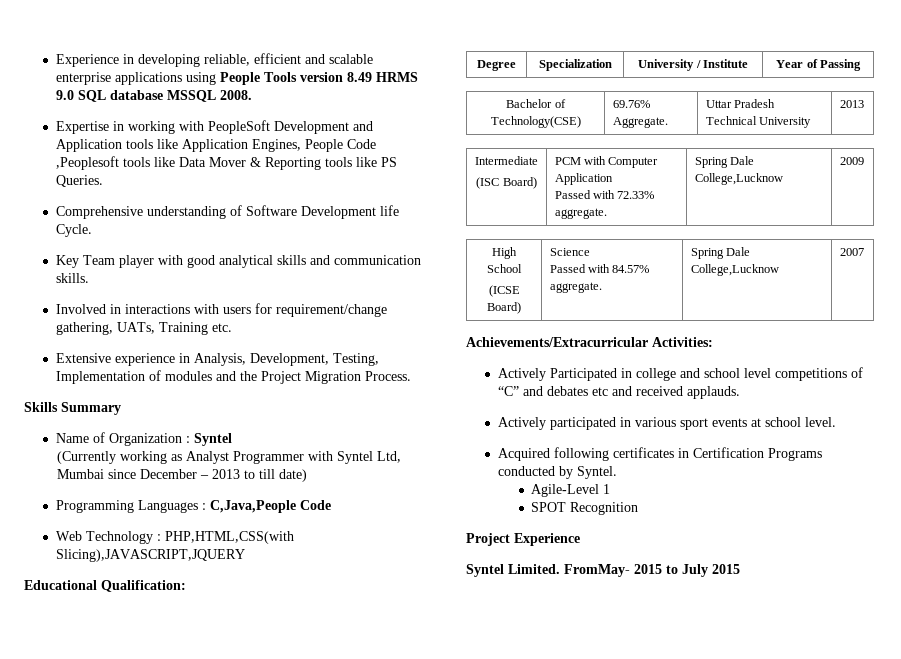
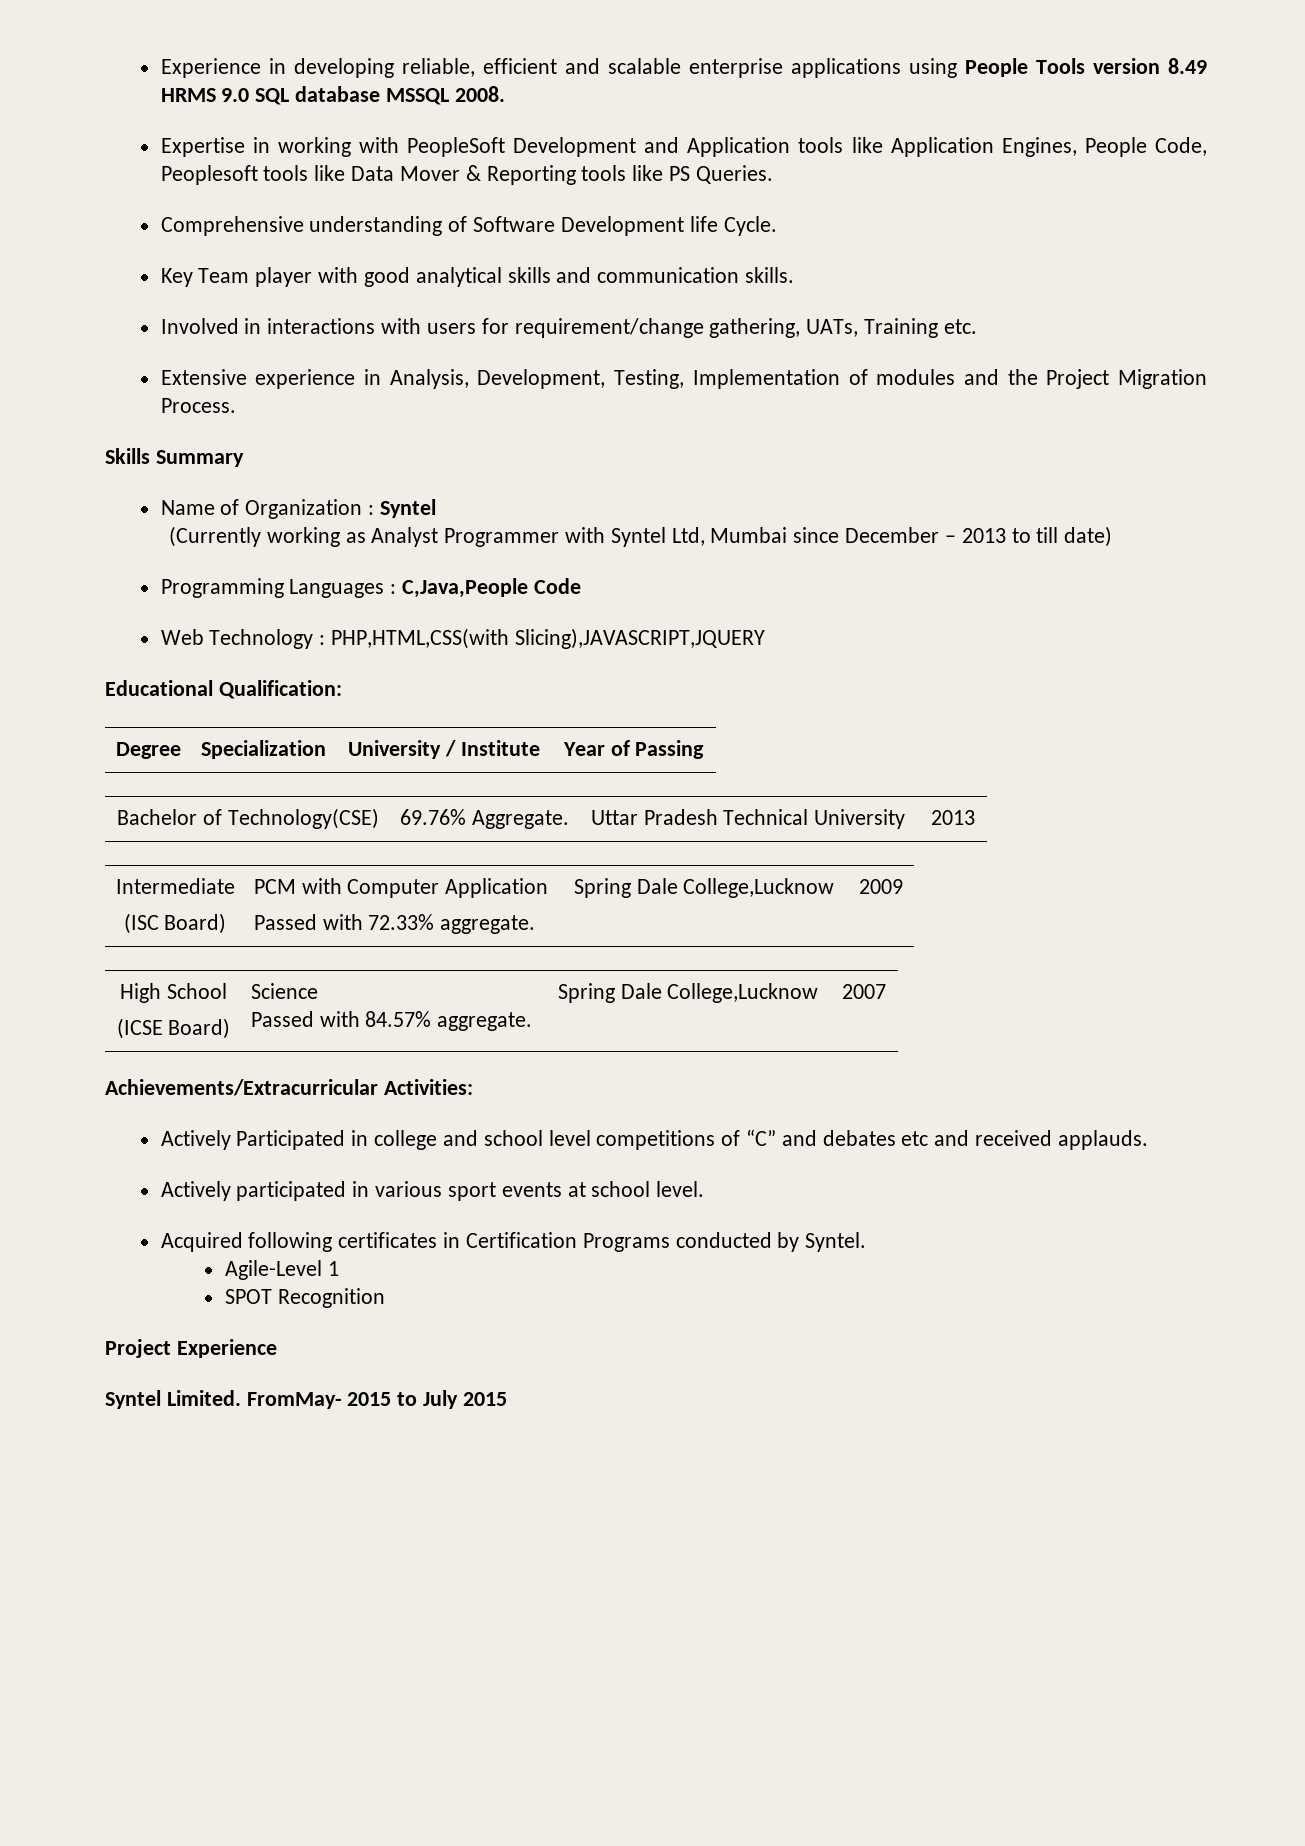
- Expertise in working with PeopleSoft Development and Application tools like Application Engines, People Code ,Peoplesoft tools like Data Mover & Reporting tools like PS Queries.
+ Expertise in working with PeopleSoft Development and Application tools like Application Engines, People Code, Peoplesoft tools like Data Mover & Reporting tools like PS Queries.

